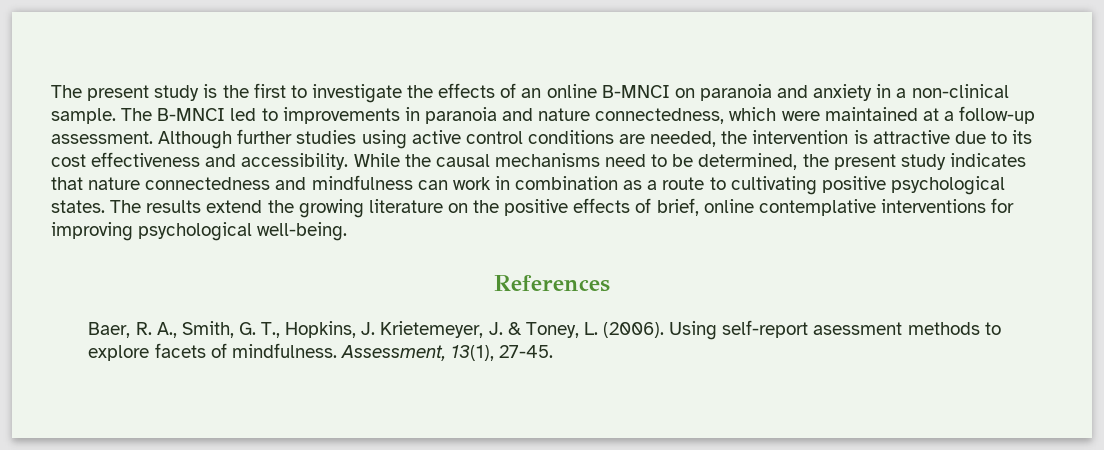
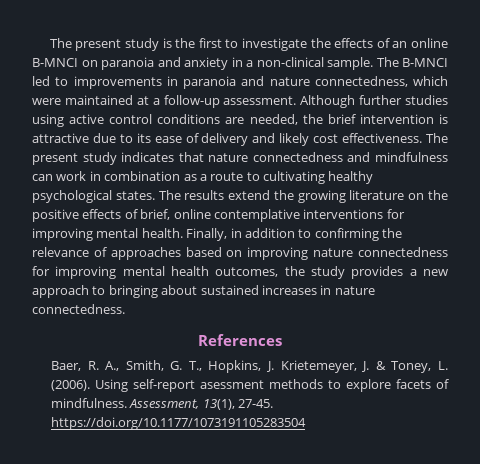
- Although further studies using active control conditions are needed, the intervention is attractive due to its cost effectiveness and accessibility. While the causal mechanisms need to be determined, the present study indicates that nature connectedness and mindfulness can work in combination as a route to cultivating positive psychological states.
+ Although further studies using active control conditions are needed, the brief intervention is attractive due to its ease of delivery and likely cost effectiveness. The present study indicates that nature connectedness and mindfulness can work in combination as a route to cultivating healthy psychological states.
- The results extend the growing literature on the positive effects of brief, online contemplative interventions for improving psychological well-being.
+ The results extend the growing literature on the positive effects of brief, online contemplative interventions for improving mental health. Finally, in addition to confirming the relevance of approaches based on improving nature connectedness for improving mental health outcomes, the study provides a new approach to bringing about sustained increases in nature connectedness.
- Assessment, 13(1), 27-45.
+ Assessment, 13(1), 27-45. https://doi.org/10.1177/1073191105283504

